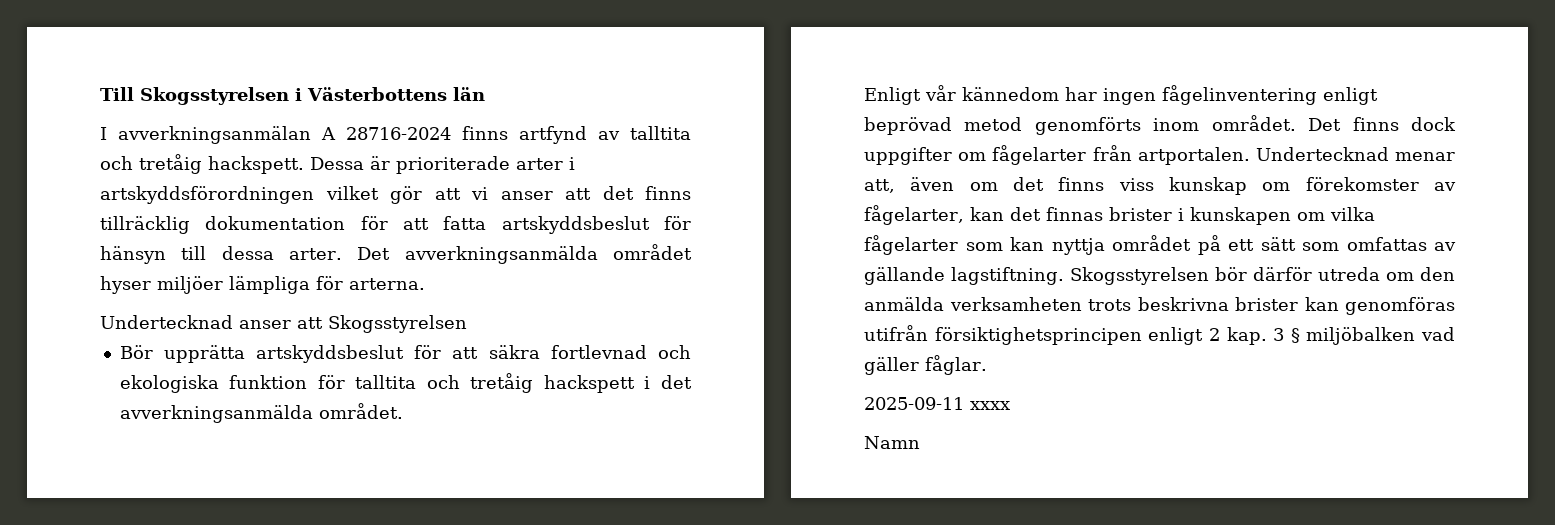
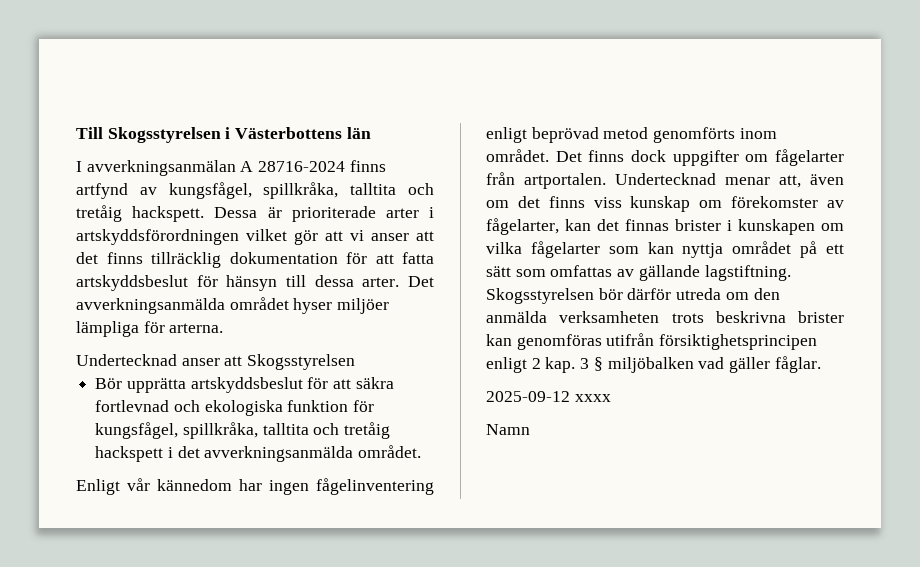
- I avverkningsanmälan A 28716-2024 finns artfynd av talltita och tretåig hackspett.
+ I avverkningsanmälan A 28716-2024 finns artfynd av kungsfågel, spillkråka, talltita och tretåig hackspett.
- Bör upprätta artskyddsbeslut för att säkra fortlevnad och ekologiska funktion för talltita och tretåig hackspett i det avverkningsanmälda området.
+ Bör upprätta artskyddsbeslut för att säkra fortlevnad och ekologiska funktion för kungsfågel, spillkråka, talltita och tretåig hackspett i det avverkningsanmälda området.
- 2025-09-11 xxxx
+ 2025-09-12 xxxx

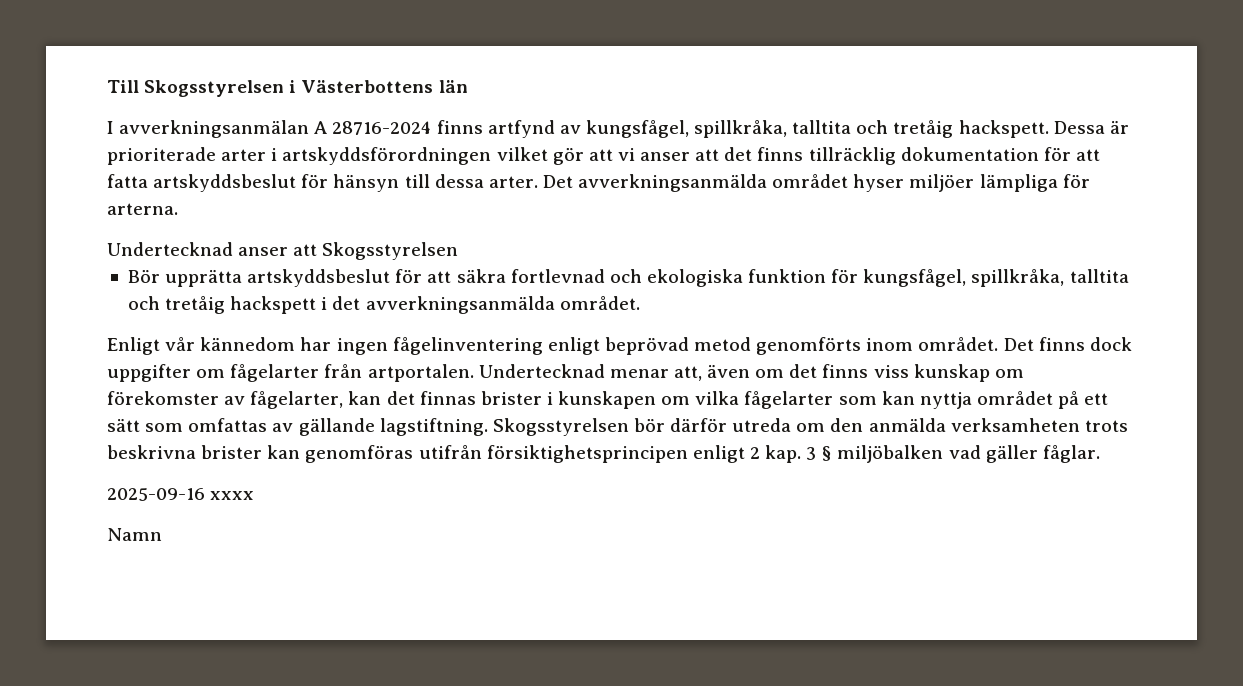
- 2025-09-12 xxxx
+ 2025-09-16 xxxx

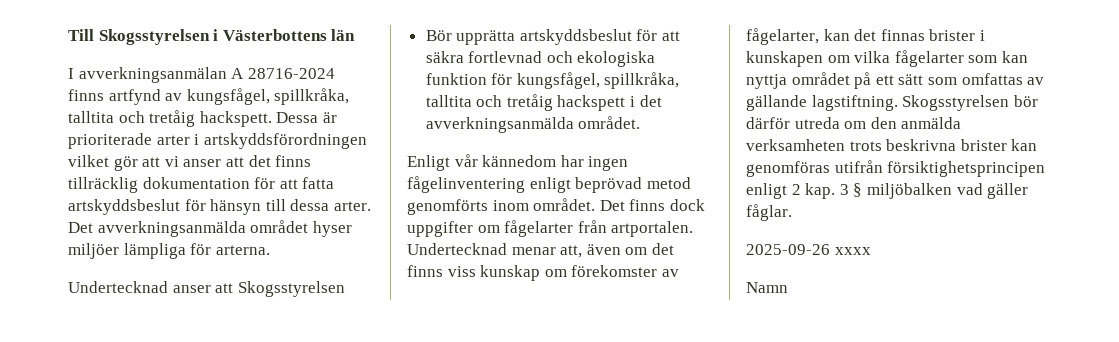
- 2025-09-16 xxxx
+ 2025-09-26 xxxx

